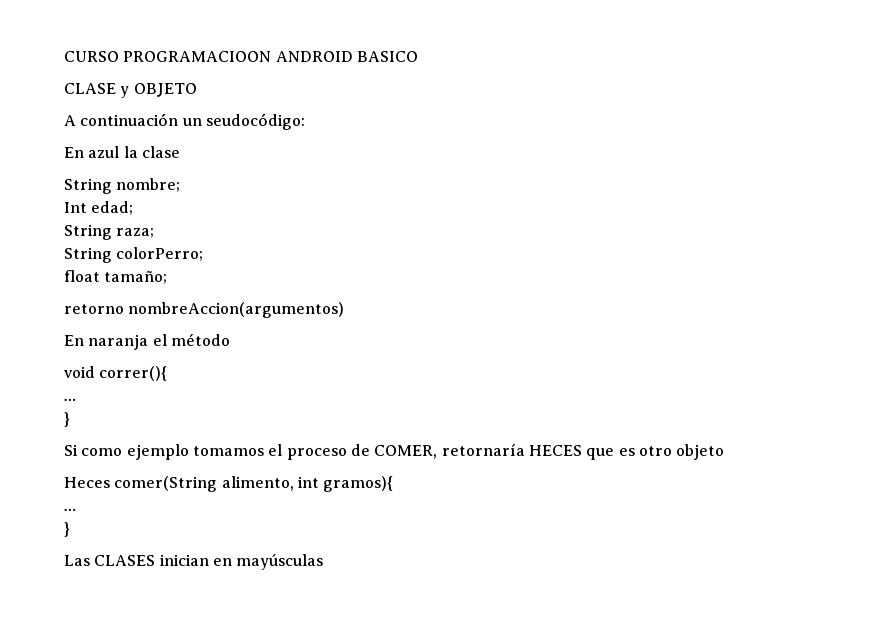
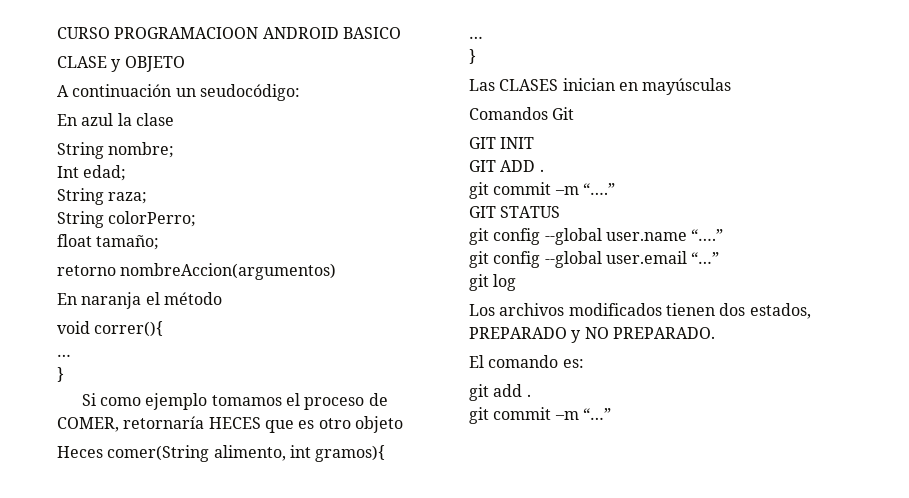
+ Comandos Git
+ GIT INIT
+ GIT ADD .
+ git commit –m “….”
+ GIT STATUS
+ git config --global user.name “….”
+ git config --global user.email “…”
+ git log
+ Los archivos modificados tienen dos estados, PREPARADO y NO PREPARADO.
+ El comando es:
+ git add .
+ git commit –m “…”

